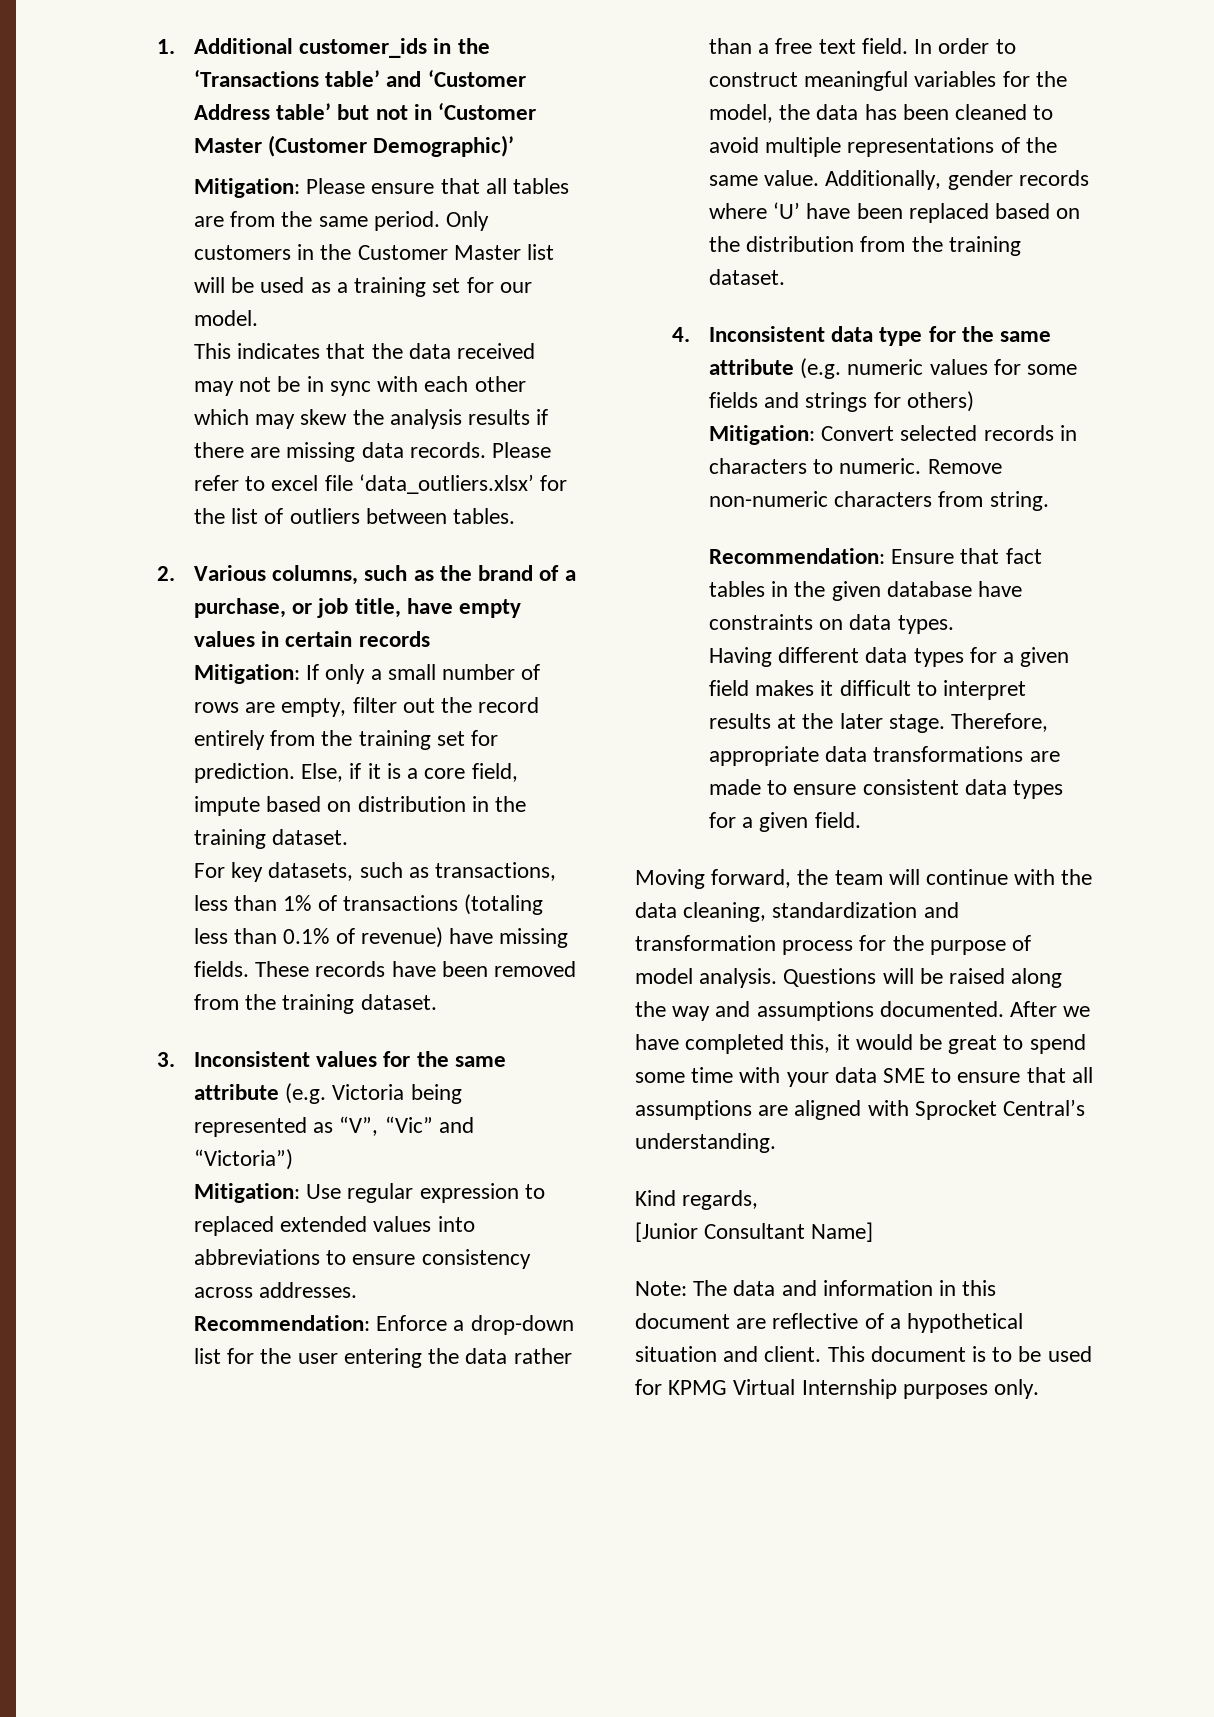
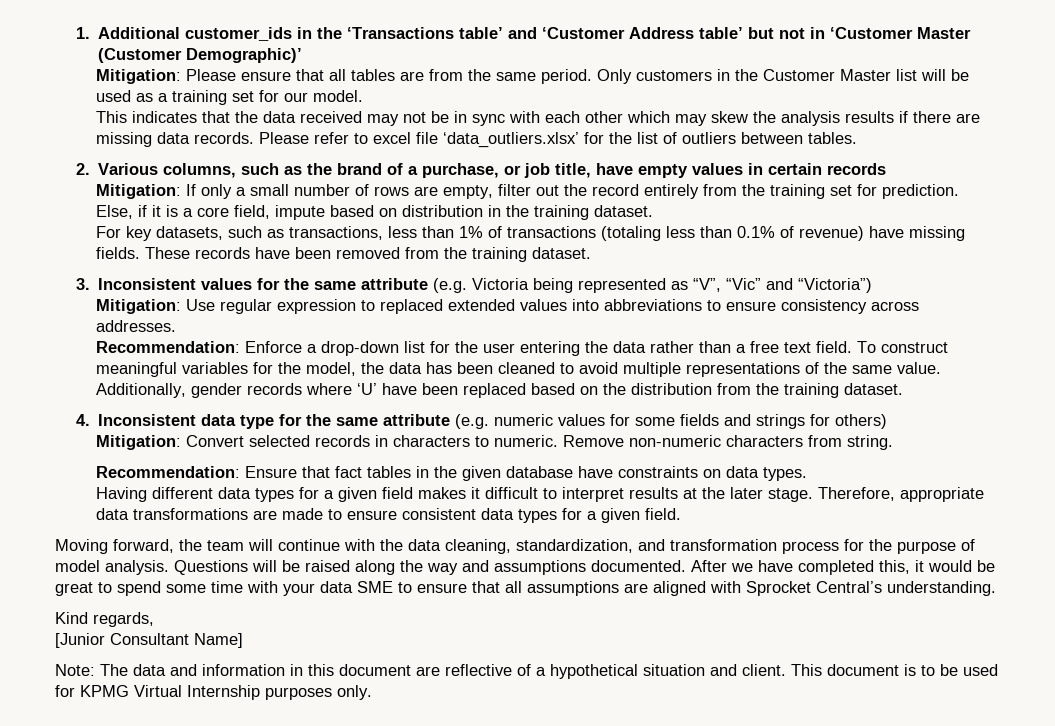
- In order to construct meaningful variables for the model, the data has been cleaned to avoid multiple representations of the same value.
+ To construct meaningful variables for the model, the data has been cleaned to avoid multiple representations of the same value.
- Moving forward, the team will continue with the data cleaning, standardization and transformation process for the purpose of model analysis.
+ Moving forward, the team will continue with the data cleaning, standardization, and transformation process for the purpose of model analysis.

